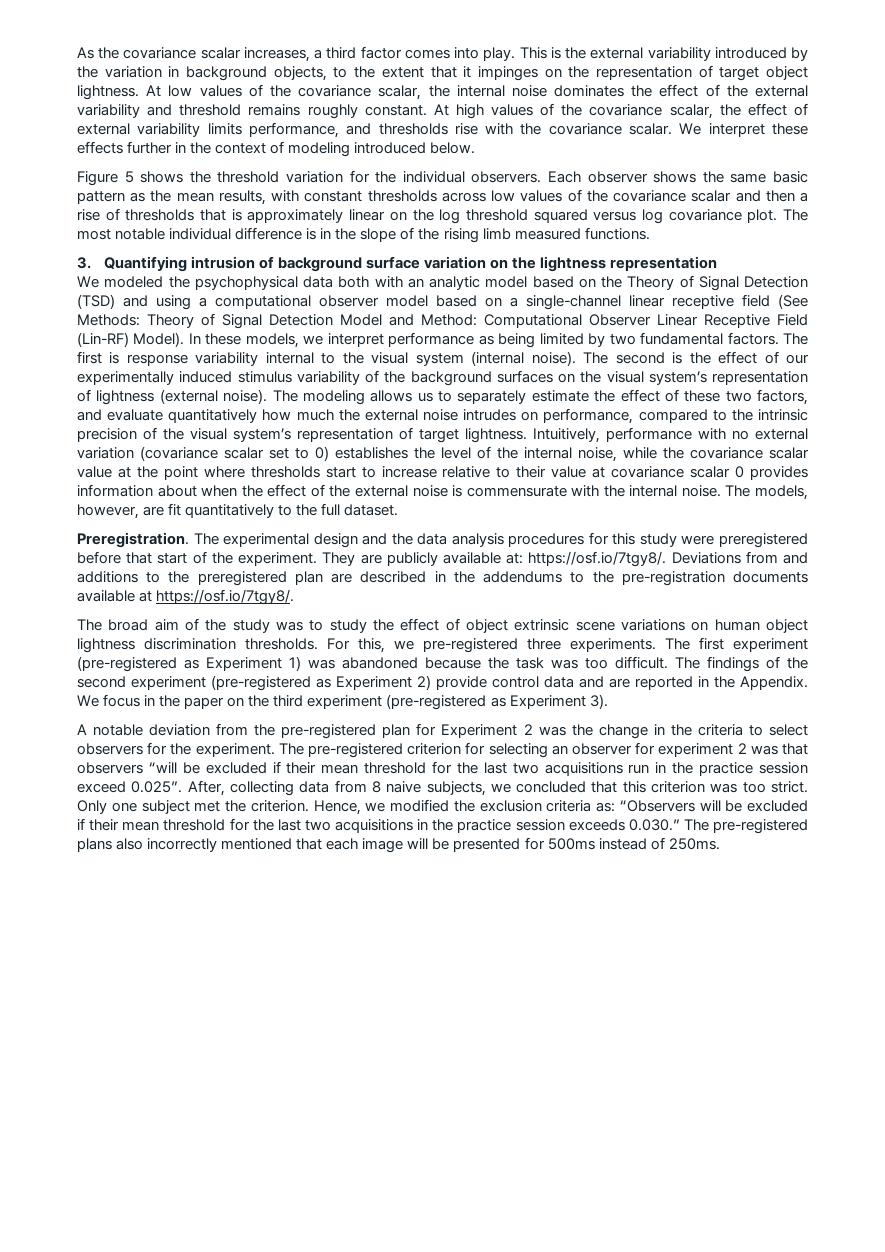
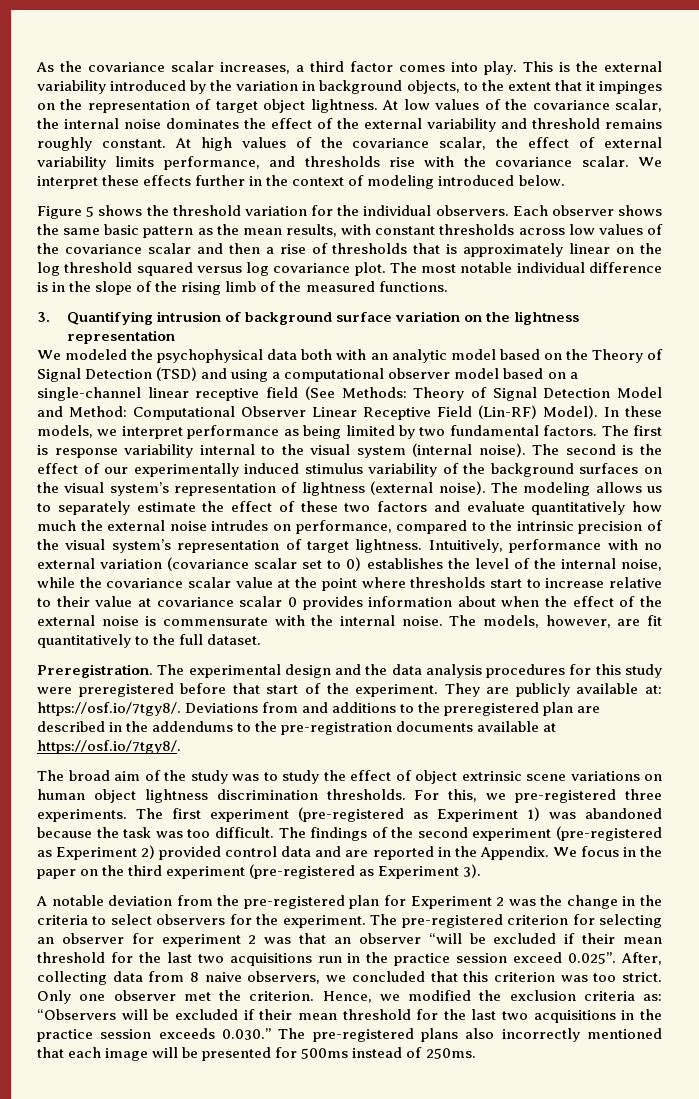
- The most notable individual difference is in the slope of the rising limb measured functions.
+ The most notable individual difference is in the slope of the rising limb of the measured functions.
- The modeling allows us to separately estimate the effect of these two factors, and evaluate quantitatively how much the external noise intrudes on performance, compared to the intrinsic precision of the visual system’s representation of target lightness.
+ The modeling allows us to separately estimate the effect of these two factors and evaluate quantitatively how much the external noise intrudes on performance, compared to the intrinsic precision of the visual system’s representation of target lightness.
- The findings of the second experiment (pre-registered as Experiment 2) provide control data and are reported in the Appendix.
+ The findings of the second experiment (pre-registered as Experiment 2) provided control data and are reported in the Appendix.
- The pre-registered criterion for selecting an observer for experiment 2 was that observers “will be excluded if their mean threshold for the last two acquisitions run in the practice session exceed 0.025”. After, collecting data from 8 naive subjects, we concluded that this criterion was too strict.
+ The pre-registered criterion for selecting an observer for experiment 2 was that an observer “will be excluded if their mean threshold for the last two acquisitions run in the practice session exceed 0.025”. After, collecting data from 8 naive observers, we concluded that this criterion was too strict.
- Only one subject met the criterion.
+ Only one observer met the criterion.

